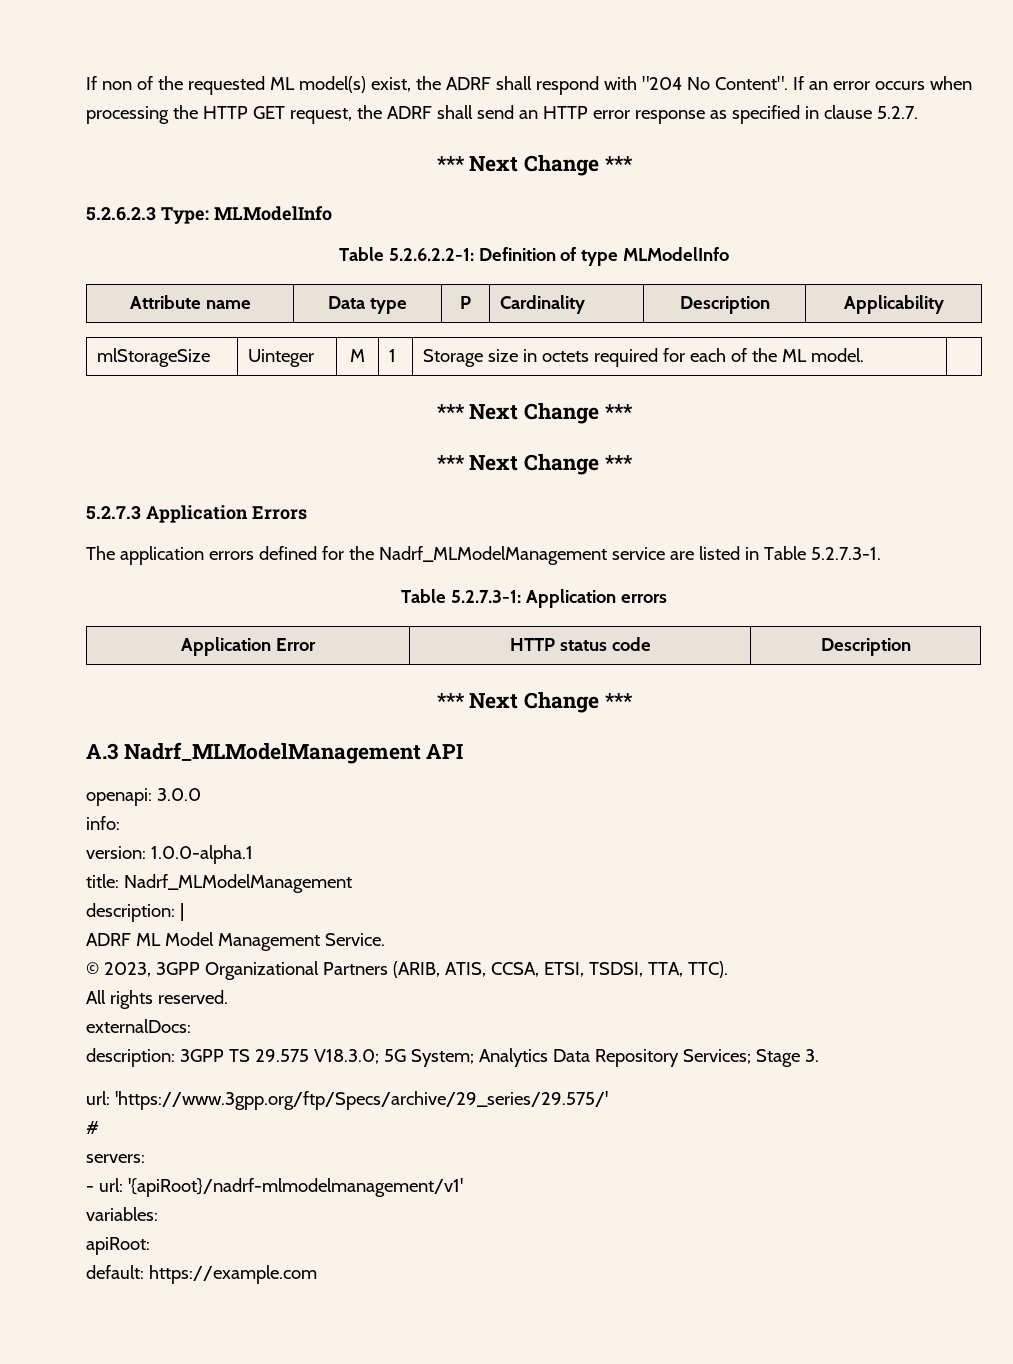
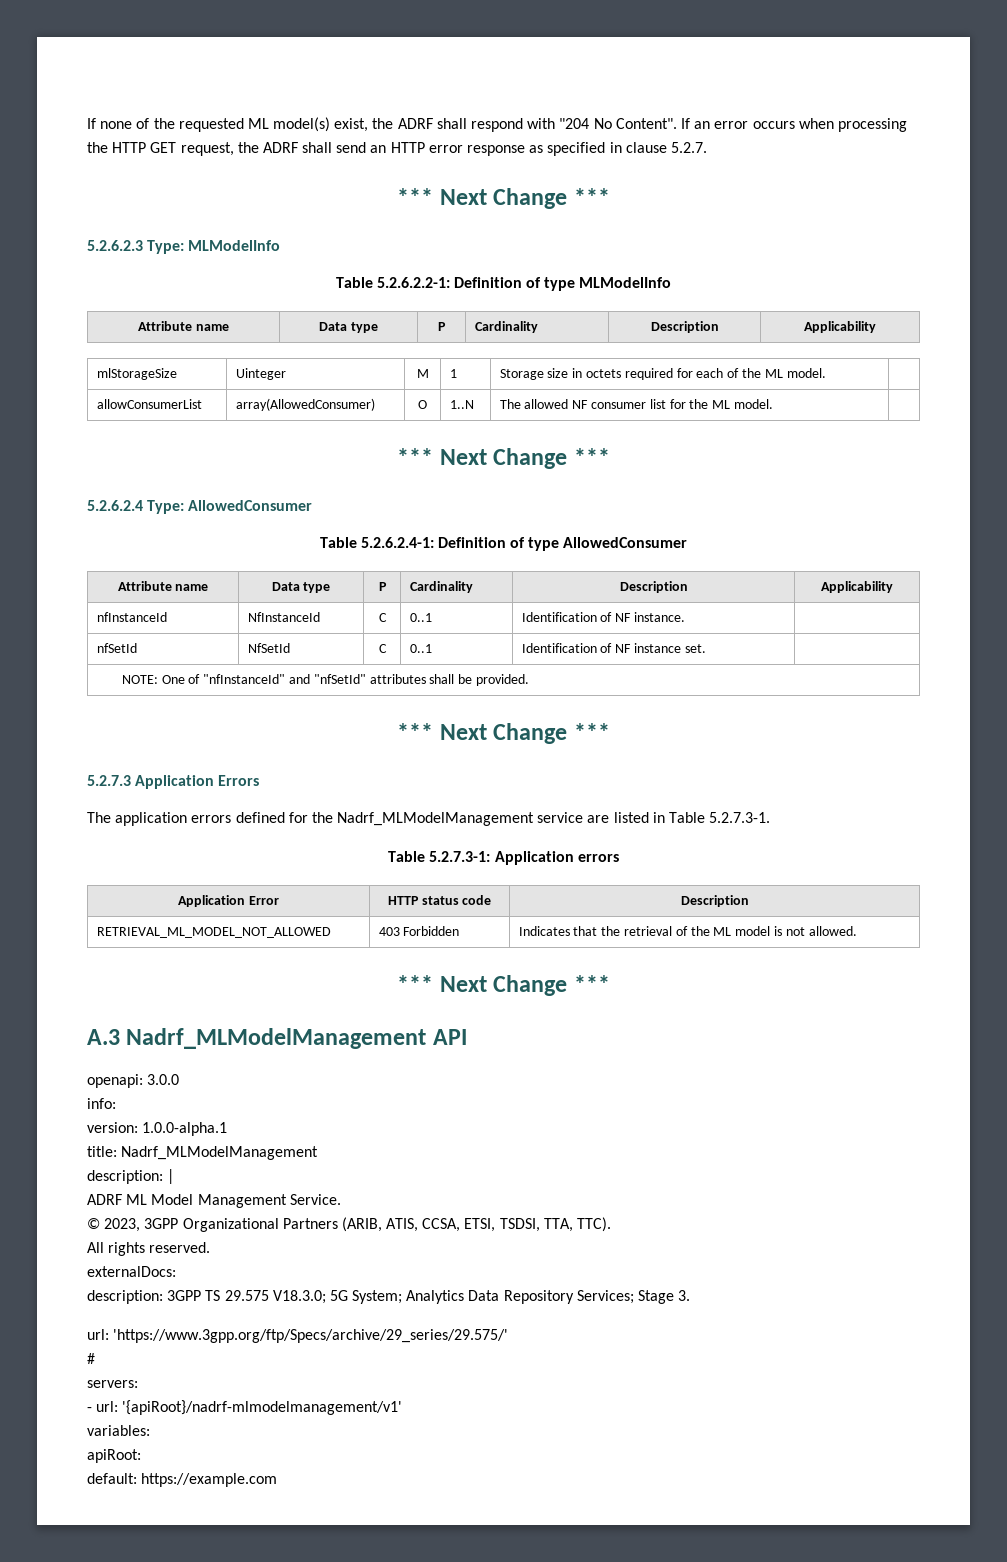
- If non of the requested ML model(s) exist, the ADRF shall respond with "204 No Content".
+ If none of the requested ML model(s) exist, the ADRF shall respond with "204 No Content".
  mlStorageSize | Uinteger | M | 1 | Storage size in octets required for each of the ML model. |
+ allowConsumerList | array(AllowedConsumer) | O | 1..N | The allowed NF consumer list for the ML model. |
  *** Next Change ***
+ 5.2.6.2.4 Type: AllowedConsumer
+ Table 5.2.6.2.4-1: Definition of type AllowedConsumer
+ Attribute name | Data type | P | Cardinality | Description | Applicability
+ nfInstanceId | NfInstanceId | C | 0..1 | Identification of NF instance. |
+ nfSetId | NfSetId | C | 0..1 | Identification of NF instance set. |
+ NOTE: One of "nfInstanceId" and "nfSetId" attributes shall be provided.
+ RETRIEVAL_ML_MODEL_NOT_ALLOWED | 403 Forbidden | Indicates that the retrieval of the ML model is not allowed.

